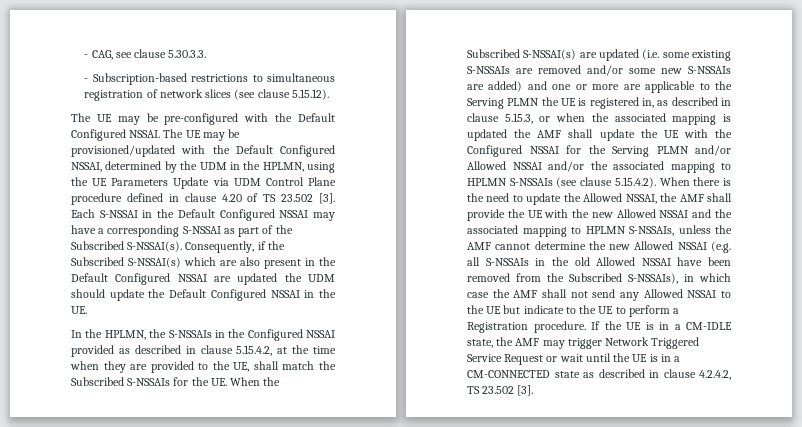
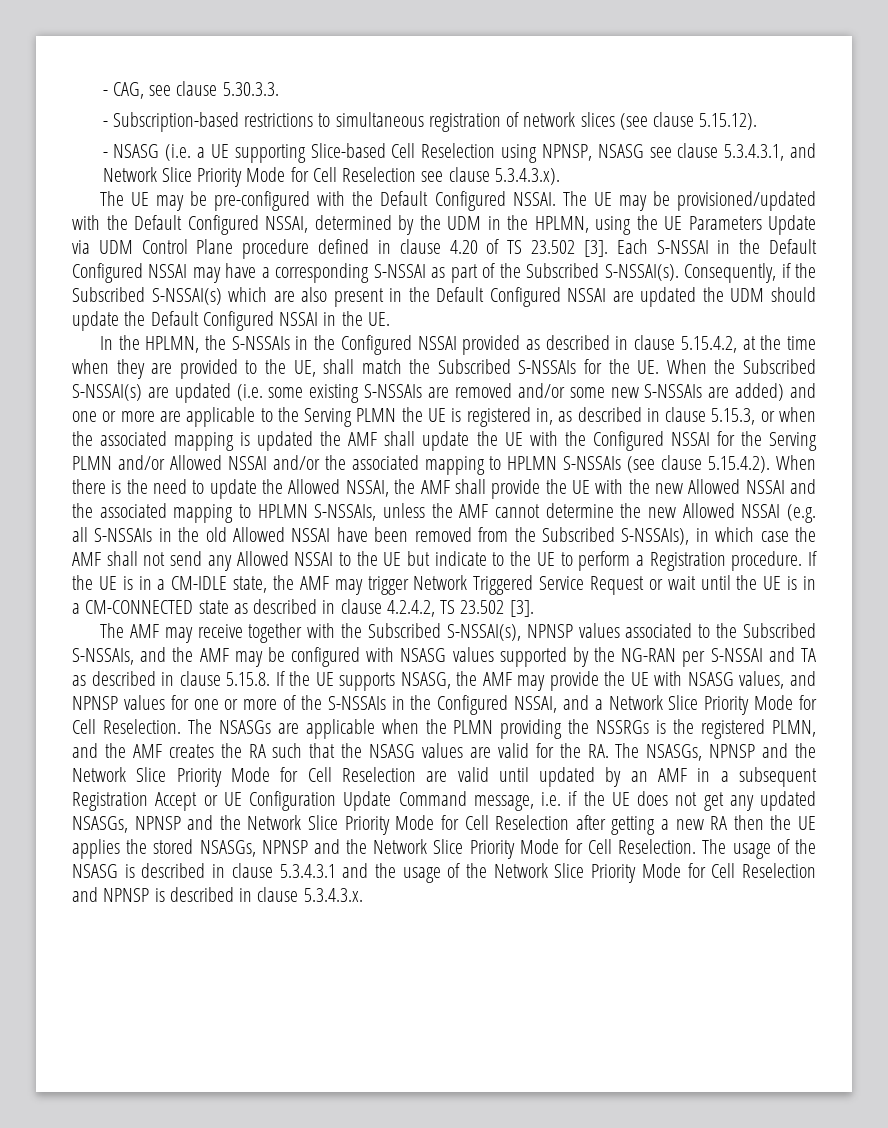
+ - NSASG (i.e. a UE supporting Slice-based Cell Reselection using NPNSP, NSASG see clause 5.3.4.3.1, and Network Slice Priority Mode for Cell Reselection see clause 5.3.4.3.x).
+ The AMF may receive together with the Subscribed S-NSSAI(s), NPNSP values associated to the Subscribed S-NSSAIs, and the AMF may be configured with NSASG values supported by the NG-RAN per S-NSSAI and TA as described in clause 5.15.8. If the UE supports NSASG, the AMF may provide the UE with NSASG values, and NPNSP values for one or more of the S-NSSAIs in the Configured NSSAI, and a Network Slice Priority Mode for Cell Reselection. The NSASGs are applicable when the PLMN providing the NSSRGs is the registered PLMN, and the AMF creates the RA such that the NSASG values are valid for the RA. The NSASGs, NPNSP and the Network Slice Priority Mode for Cell Reselection are valid until updated by an AMF in a subsequent Registration Accept or UE Configuration Update Command message, i.e. if the UE does not get any updated NSASGs, NPNSP and the Network Slice Priority Mode for Cell Reselection after getting a new RA then the UE applies the stored NSASGs, NPNSP and the Network Slice Priority Mode for Cell Reselection. The usage of the NSASG is described in clause 5.3.4.3.1 and the usage of the Network Slice Priority Mode for Cell Reselection and NPNSP is described in clause 5.3.4.3.x.

